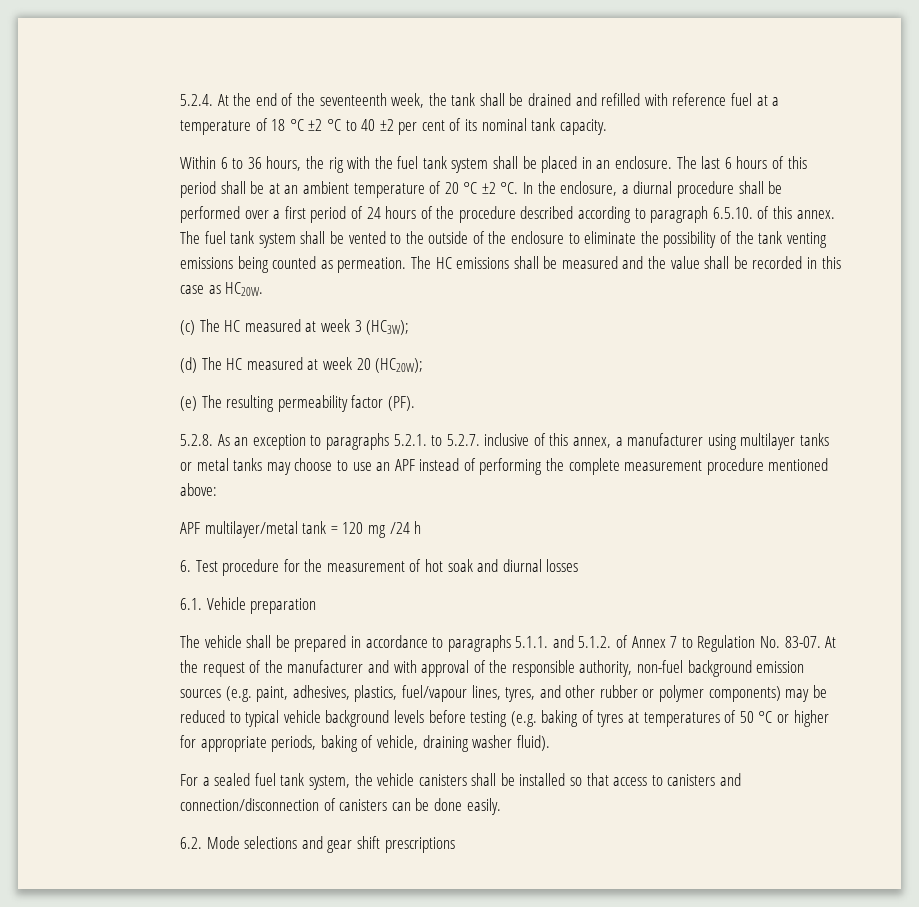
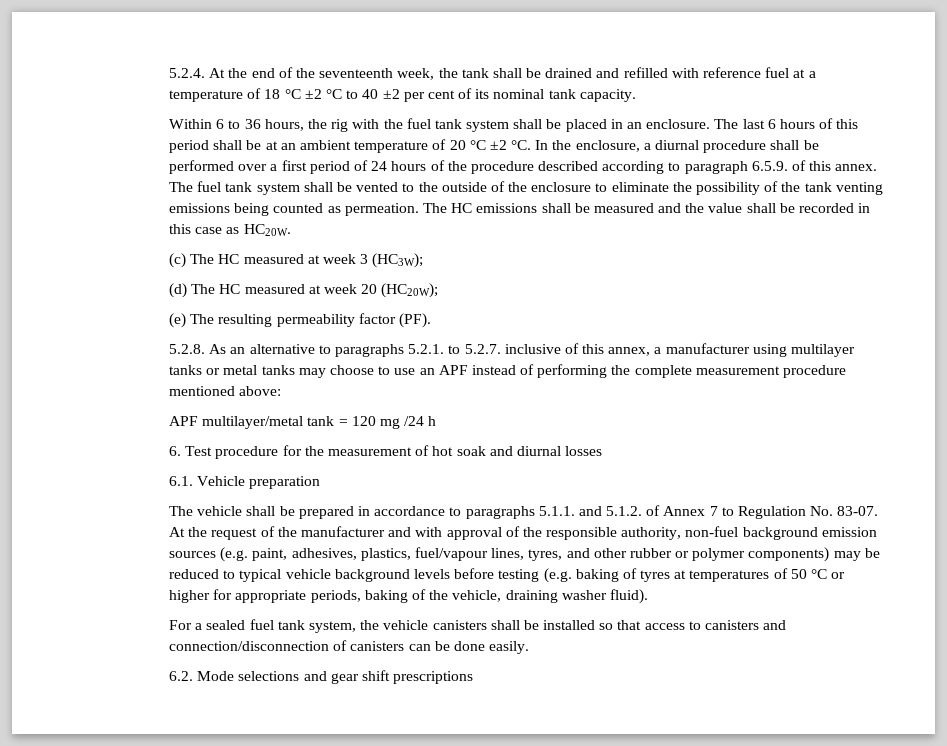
- In the enclosure, a diurnal procedure shall be performed over a first period of 24 hours of the procedure described according to paragraph 6.5.10. of this annex.
+ In the enclosure, a diurnal procedure shall be performed over a first period of 24 hours of the procedure described according to paragraph 6.5.9. of this annex.
- 5.2.8. As an exception to paragraphs 5.2.1. to 5.2.7. inclusive of this annex, a manufacturer using multilayer tanks or metal tanks may choose to use an APF instead of performing the complete measurement procedure mentioned above:
+ 5.2.8. As an alternative to paragraphs 5.2.1. to 5.2.7. inclusive of this annex, a manufacturer using multilayer tanks or metal tanks may choose to use an APF instead of performing the complete measurement procedure mentioned above:
- At the request of the manufacturer and with approval of the responsible authority, non-fuel background emission sources (e.g. paint, adhesives, plastics, fuel/vapour lines, tyres, and other rubber or polymer components) may be reduced to typical vehicle background levels before testing (e.g. baking of tyres at temperatures of 50 °C or higher for appropriate periods, baking of vehicle, draining washer fluid).
+ At the request of the manufacturer and with approval of the responsible authority, non-fuel background emission sources (e.g. paint, adhesives, plastics, fuel/vapour lines, tyres, and other rubber or polymer components) may be reduced to typical vehicle background levels before testing (e.g. baking of tyres at temperatures of 50 °C or higher for appropriate periods, baking of the vehicle, draining washer fluid).

